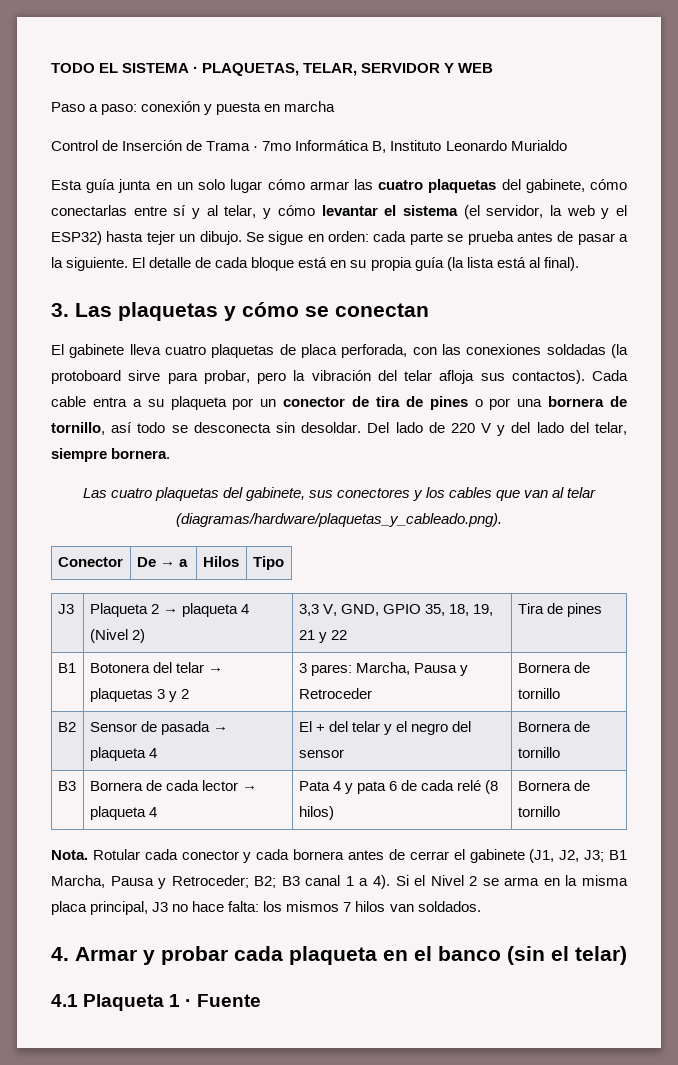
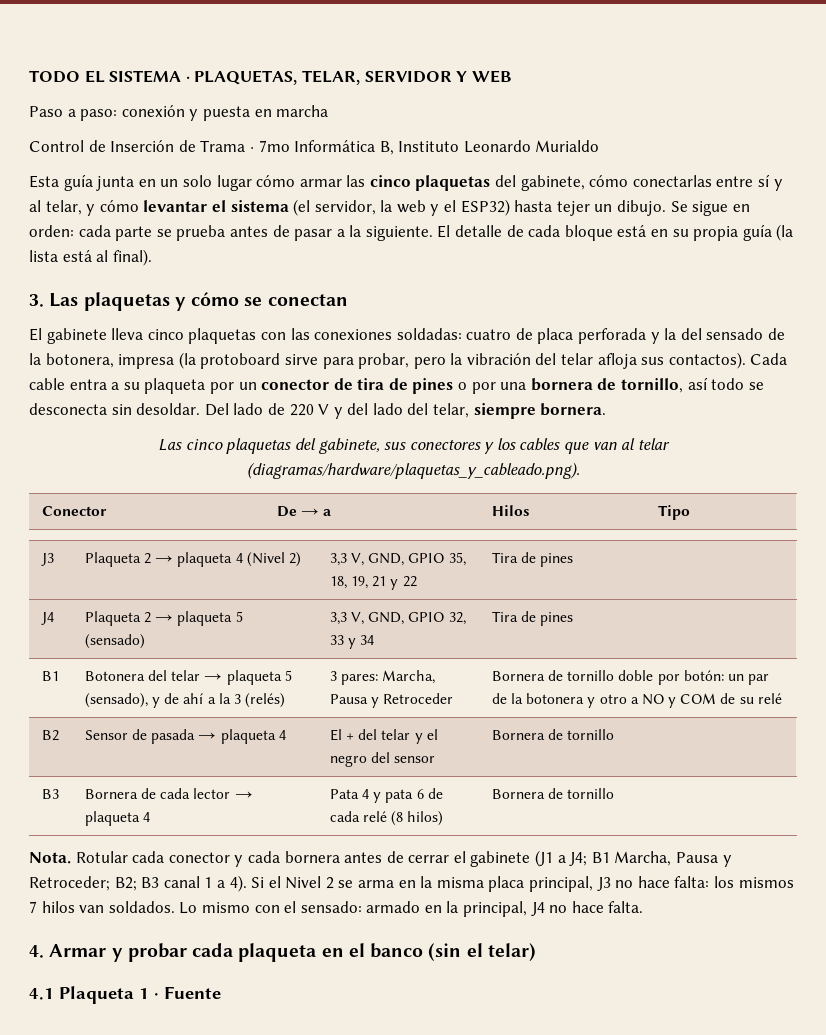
- Esta guía junta en un solo lugar cómo armar las cuatro plaquetas del gabinete, cómo conectarlas entre sí y al telar, y cómo levantar el sistema (el servidor, la web y el ESP32) hasta tejer un dibujo.
+ Esta guía junta en un solo lugar cómo armar las cinco plaquetas del gabinete, cómo conectarlas entre sí y al telar, y cómo levantar el sistema (el servidor, la web y el ESP32) hasta tejer un dibujo.
- El gabinete lleva cuatro plaquetas de placa perforada, con las conexiones soldadas (la protoboard sirve para probar, pero la vibración del telar afloja sus contactos).
+ El gabinete lleva cinco plaquetas con las conexiones soldadas: cuatro de placa perforada y la del sensado de la botonera, impresa (la protoboard sirve para probar, pero la vibración del telar afloja sus contactos).
- Las cuatro plaquetas del gabinete, sus conectores y los cables que van al telar (diagramas/hardware/plaquetas_y_cableado.png).
+ Las cinco plaquetas del gabinete, sus conectores y los cables que van al telar (diagramas/hardware/plaquetas_y_cableado.png).
+ J4 | Plaqueta 2 → plaqueta 5 (sensado) | 3,3 V, GND, GPIO 32, 33 y 34 | Tira de pines
- Botonera del telar → plaquetas 3 y 2
+ Botonera del telar → plaqueta 5 (sensado), y de ahí a la 3 (relés)
- 3 pares: Marcha, Pausa y Retroceder | Bornera de tornillo
+ 3 pares: Marcha, Pausa y Retroceder | Bornera de tornillo doble por botón: un par de la botonera y otro a NO y COM de su relé
- Rotular cada conector y cada bornera antes de cerrar el gabinete (J1, J2, J3; B1 Marcha, Pausa y Retroceder; B2; B3 canal 1 a 4).
+ Rotular cada conector y cada bornera antes de cerrar el gabinete (J1 a J4; B1 Marcha, Pausa y Retroceder; B2; B3 canal 1 a 4).
+ Lo mismo con el sensado: armado en la principal, J4 no hace falta.

